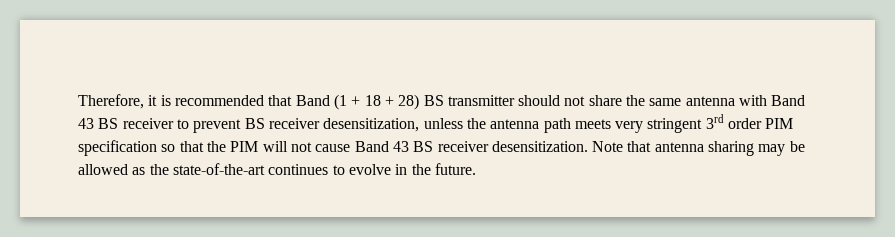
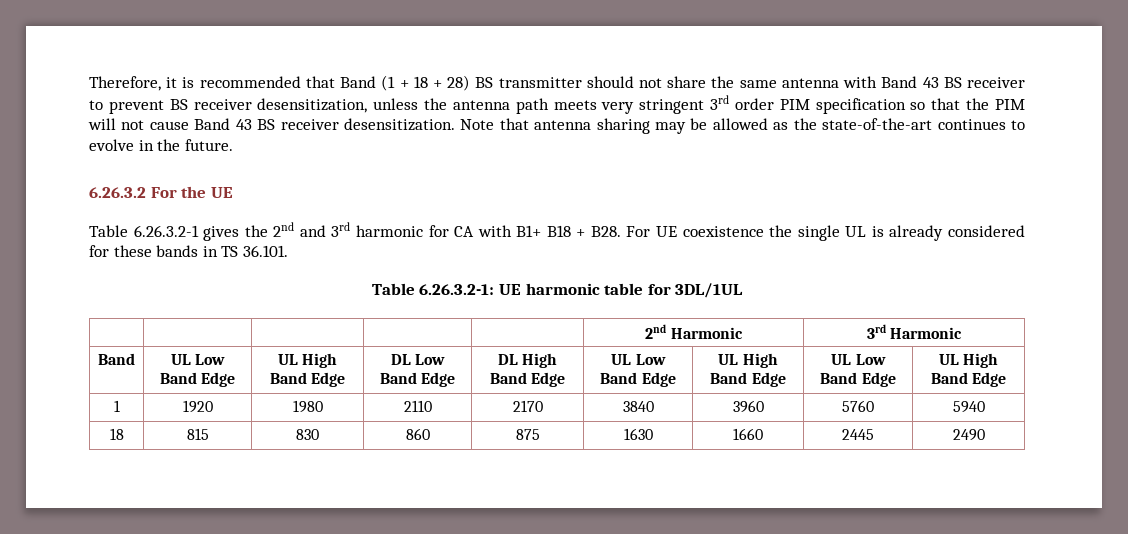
+ 6.26.3.2 For the UE
+ Table 6.26.3.2-1 gives the 2nd and 3rd harmonic for CA with B1+ B18 + B28. For UE coexistence the single UL is already considered for these bands in TS 36.101.
+ Table 6.26.3.2-1: UE harmonic table for 3DL/1UL
+ | | | | | 2nd Harmonic | 3rd Harmonic
+ Band | UL Low Band Edge | UL High Band Edge | DL Low Band Edge | DL High Band Edge | UL Low Band Edge | UL High Band Edge | UL Low Band Edge | UL High Band Edge
+ 1 | 1920 | 1980 | 2110 | 2170 | 3840 | 3960 | 5760 | 5940
+ 18 | 815 | 830 | 860 | 875 | 1630 | 1660 | 2445 | 2490

